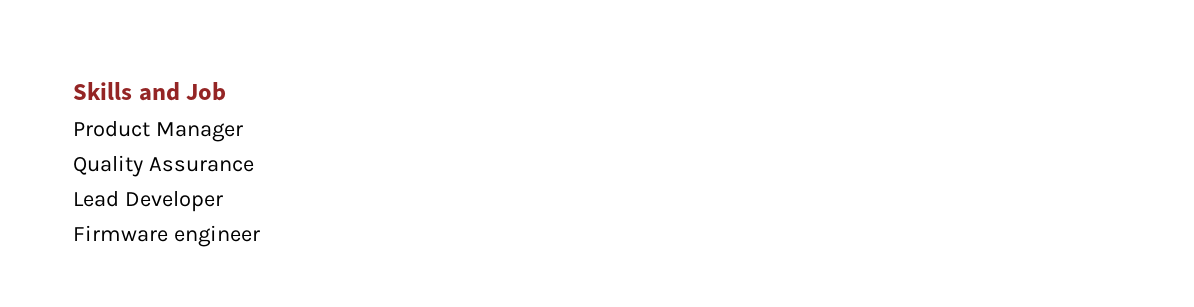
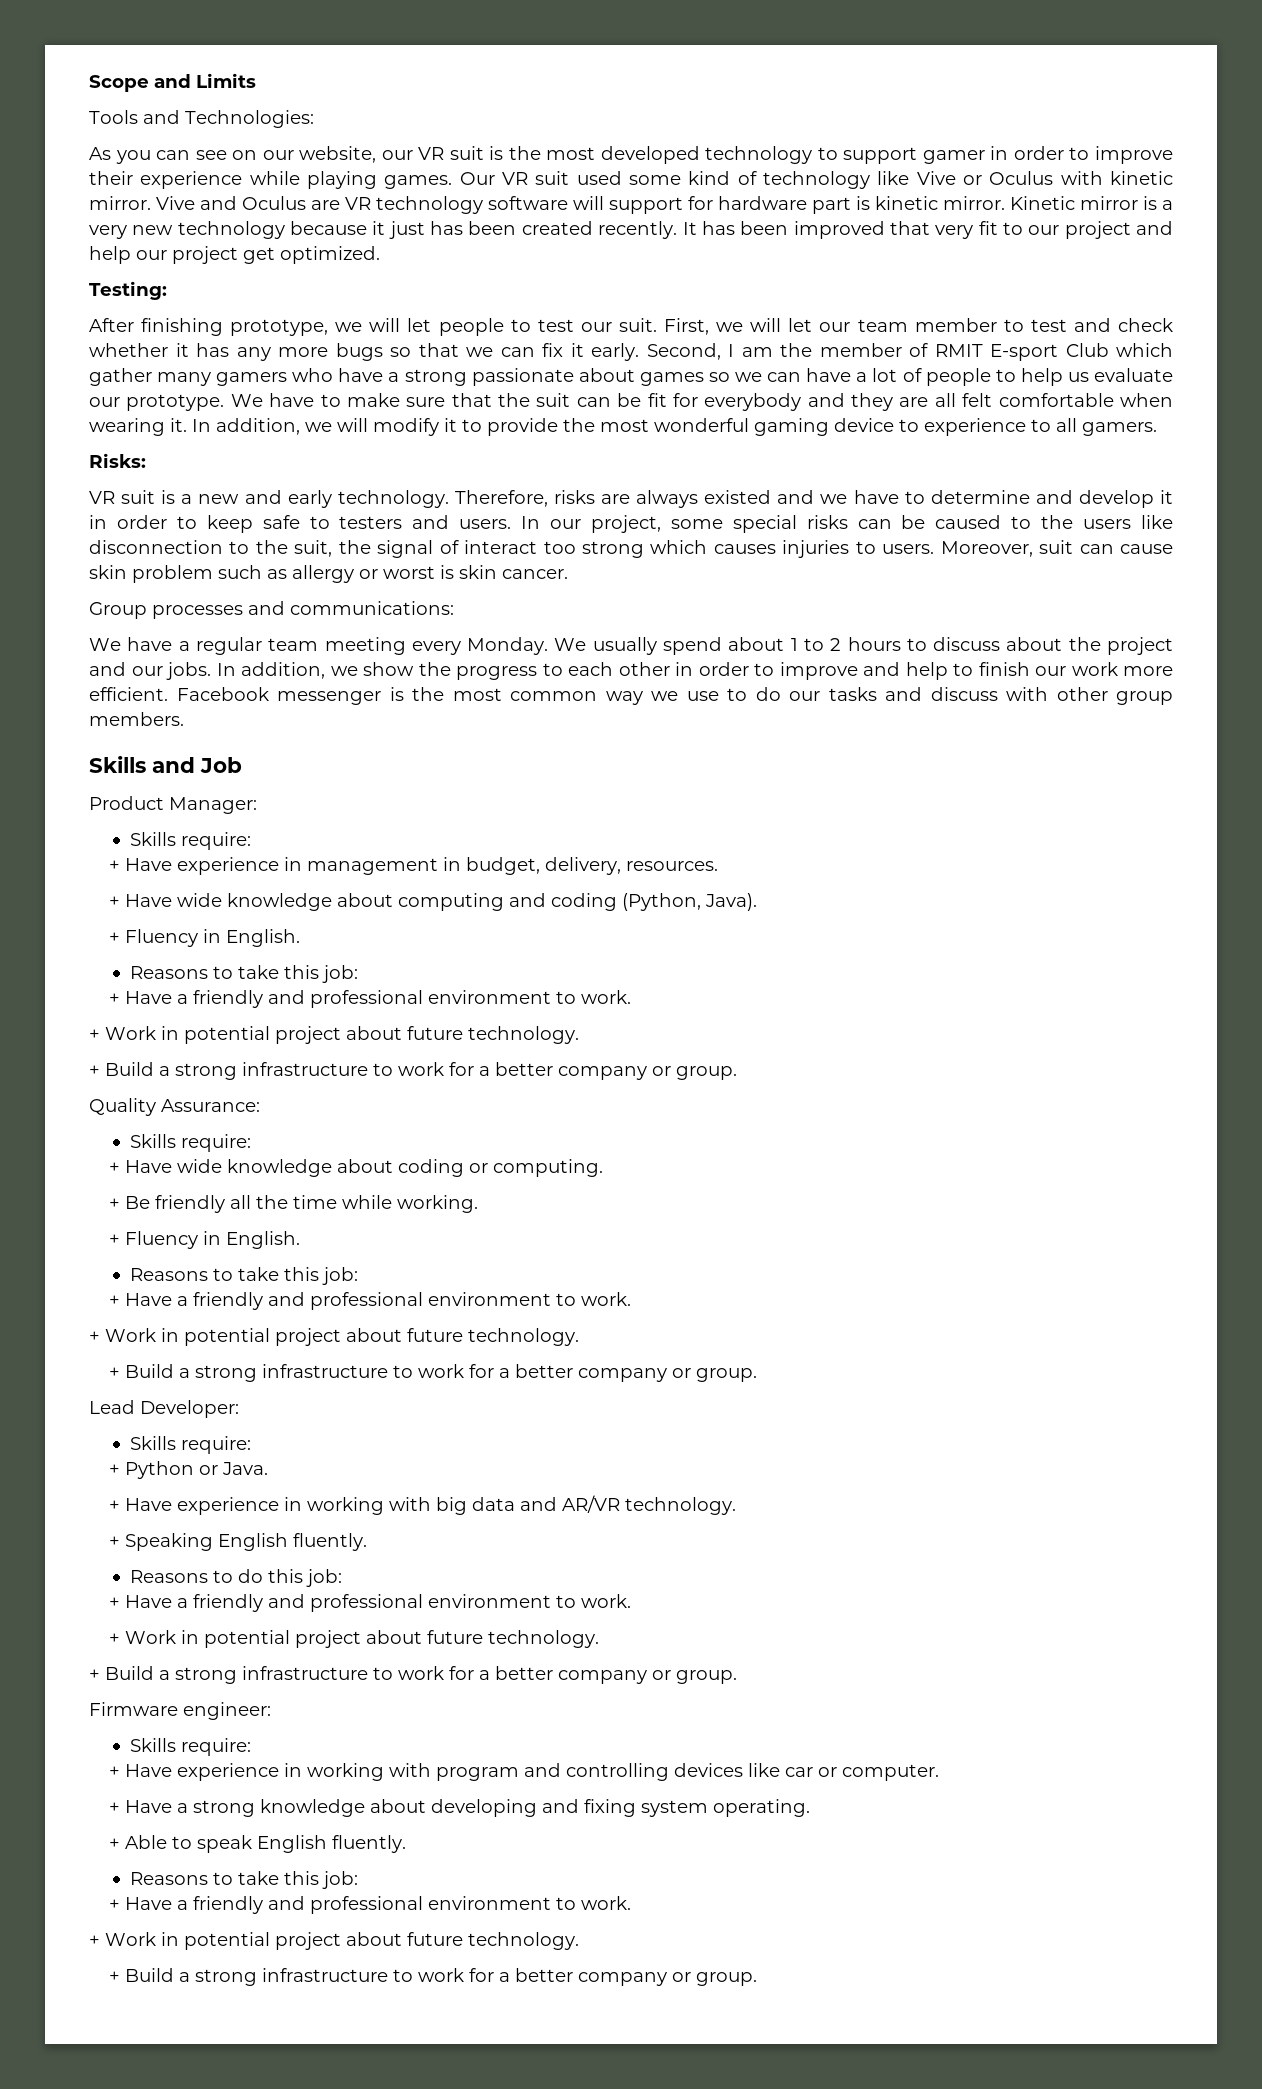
+ Scope and Limits
+ Tools and Technologies:
+ As you can see on our website, our VR suit is the most developed technology to support gamer in order to improve their experience while playing games. Our VR suit used some kind of technology like Vive or Oculus with kinetic mirror. Vive and Oculus are VR technology software will support for hardware part is kinetic mirror. Kinetic mirror is a very new technology because it just has been created recently. It has been improved that very fit to our project and help our project get optimized.
+ Testing:
+ After finishing prototype, we will let people to test our suit. First, we will let our team member to test and check whether it has any more bugs so that we can fix it early. Second, I am the member of RMIT E-sport Club which gather many gamers who have a strong passionate about games so we can have a lot of people to help us evaluate our prototype. We have to make sure that the suit can be fit for everybody and they are all felt comfortable when wearing it. In addition, we will modify it to provide the most wonderful gaming device to experience to all gamers.
+ Risks:
+ VR suit is a new and early technology. Therefore, risks are always existed and we have to determine and develop it in order to keep safe to testers and users. In our project, some special risks can be caused to the users like disconnection to the suit, the signal of interact too strong which causes injuries to users. Moreover, suit can cause skin problem such as allergy or worst is skin cancer.
+ Group processes and communications:
+ We have a regular team meeting every Monday. We usually spend about 1 to 2 hours to discuss about the project and our jobs. In addition, we show the progress to each other in order to improve and help to finish our work more efficient. Facebook messenger is the most common way we use to do our tasks and discuss with other group members.
  Skills and Job
- Product Manager
- Quality Assurance
- Lead Developer
- Firmware engineer
+ Product Manager:
+ Skills require:
+ + Have experience in management in budget, delivery, resources.
+ + Have wide knowledge about computing and coding (Python, Java).
+ + Fluency in English.
+ Reasons to take this job:
+ + Have a friendly and professional environment to work.
+ + Work in potential project about future technology.
+ + Build a strong infrastructure to work for a better company or group.
+ Quality Assurance:
+ Skills require:
+ + Have wide knowledge about coding or computing.
+ + Be friendly all the time while working.
+ + Fluency in English.
+ Reasons to take this job:
+ + Have a friendly and professional environment to work.
+ + Work in potential project about future technology.
+ + Build a strong infrastructure to work for a better company or group.
+ Lead Developer:
+ Skills require:
+ + Python or Java.
+ + Have experience in working with big data and AR/VR technology.
+ + Speaking English fluently.
+ Reasons to do this job:
+ + Have a friendly and professional environment to work.
+ + Work in potential project about future technology.
+ + Build a strong infrastructure to work for a better company or group.
+ Firmware engineer:
+ Skills require:
+ + Have experience in working with program and controlling devices like car or computer.
+ + Have a strong knowledge about developing and fixing system operating.
+ + Able to speak English fluently.
+ Reasons to take this job:
+ + Have a friendly and professional environment to work.
+ + Work in potential project about future technology.
+ + Build a strong infrastructure to work for a better company or group.

